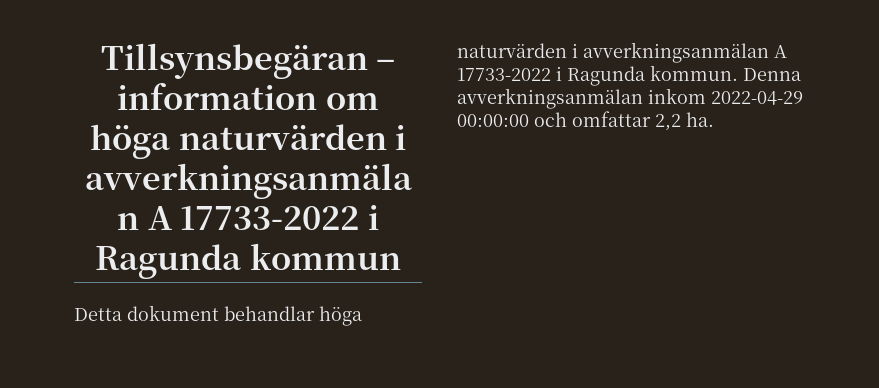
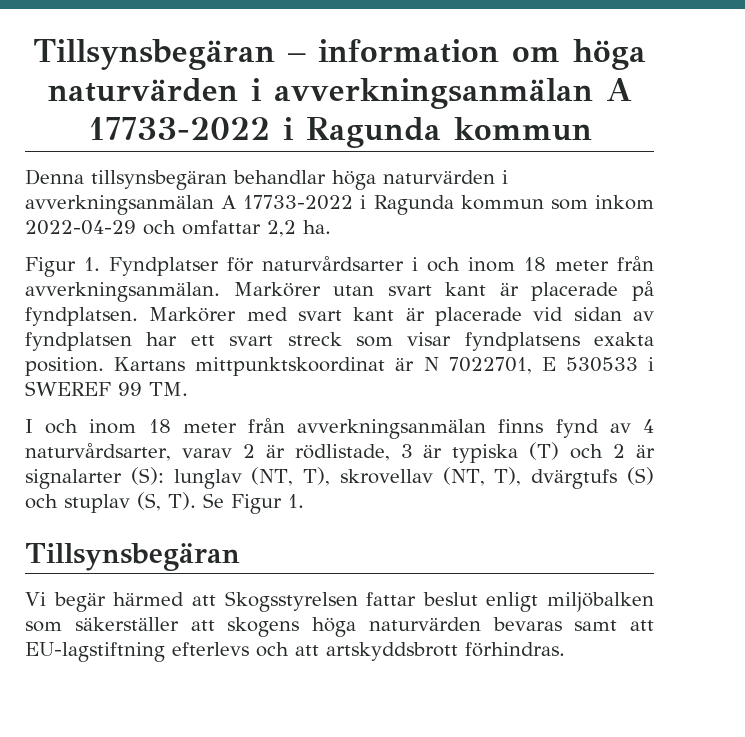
- Detta dokument behandlar höga naturvärden i avverkningsanmälan A 17733-2022 i Ragunda kommun. Denna avverkningsanmälan inkom 2022-04-29 00:00:00 och omfattar 2,2 ha.
+ Denna tillsynsbegäran behandlar höga naturvärden i avverkningsanmälan A 17733-2022 i Ragunda kommun som inkom 2022-04-29 och omfattar 2,2 ha.
+ Figur 1. Fyndplatser för naturvårdsarter i och inom 18 meter från avverkningsanmälan. Markörer utan svart kant är placerade på fyndplatsen. Markörer med svart kant är placerade vid sidan av fyndplatsen har ett svart streck som visar fyndplatsens exakta position. Kartans mittpunktskoordinat är N 7022701, E 530533 i SWEREF 99 TM.
+ I och inom 18 meter från avverkningsanmälan finns fynd av 4 naturvårdsarter, varav 2 är rödlistade, 3 är typiska (T) och 2 är signalarter (S): lunglav (NT, T), skrovellav (NT, T), dvärgtufs (S) och stuplav (S, T). Se Figur 1.
+ Tillsynsbegäran
+ Vi begär härmed att Skogsstyrelsen fattar beslut enligt miljöbalken som säkerställer att skogens höga naturvärden bevaras samt att EU-lagstiftning efterlevs och att artskyddsbrott förhindras.

